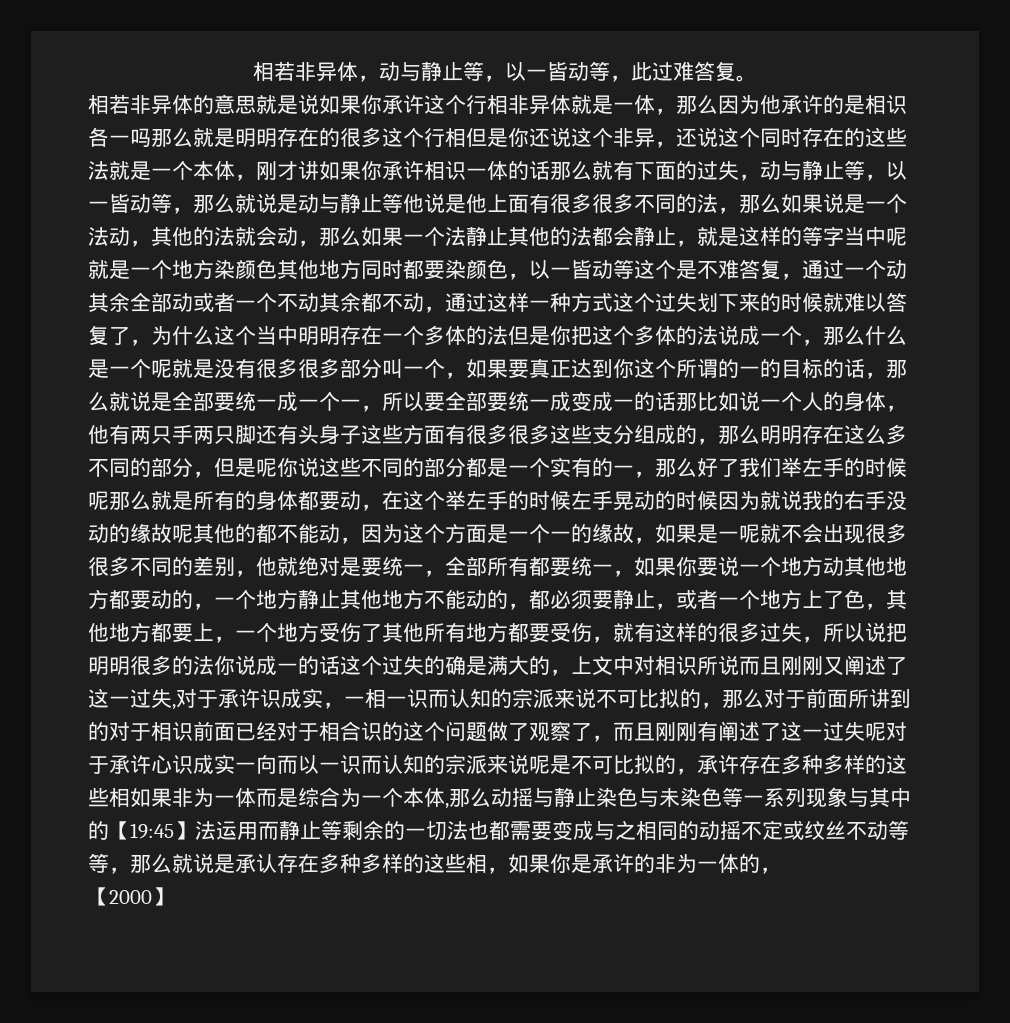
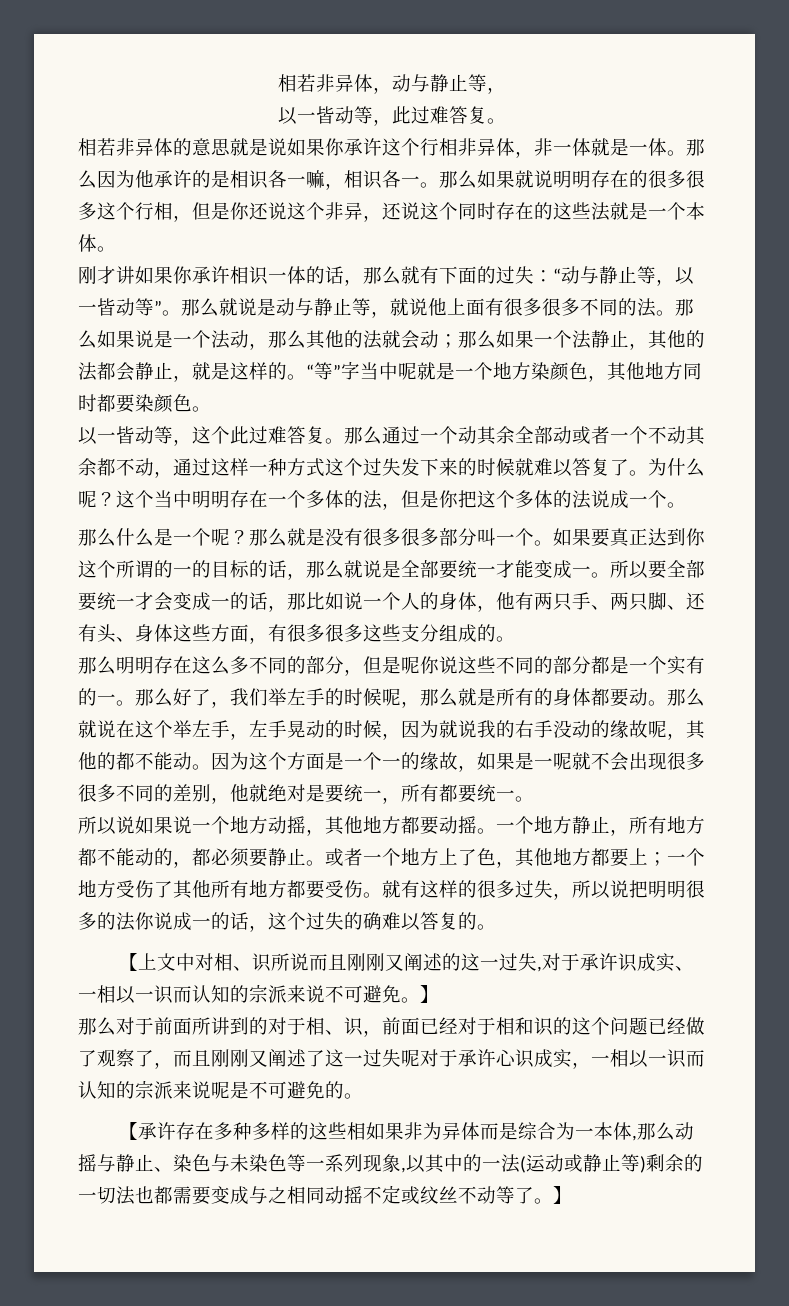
- 相若非异体，动与静止等，以一皆动等，此过难答复。
+ 相若非异体，动与静止等，
+ 以一皆动等，此过难答复。
- 相若非异体的意思就是说如果你承许这个行相非异体就是一体，那么因为他承许的是相识各一吗那么就是明明存在的很多这个行相但是你还说这个非异，还说这个同时存在的这些法就是一个本体，刚才讲如果你承许相识一体的话那么就有下面的过失，动与静止等，以一皆动等，那么就说是动与静止等他说是他上面有很多很多不同的法，那么如果说是一个法动，其他的法就会动，那么如果一个法静止其他的法都会静止，就是这样的等字当中呢就是一个地方染颜色其他地方同时都要染颜色，以一皆动等这个是不难答复，通过一个动其余全部动或者一个不动其余都不动，通过这样一种方式这个过失划下来的时候就难以答复了，为什么这个当中明明存在一个多体的法但是你把这个多体的法说成一个，那么什么是一个呢就是没有很多很多部分叫一个，如果要真正达到你这个所谓的一的目标的话，那么就说是全部要统一成一个一，所以要全部要统一成变成一的话那比如说一个人的身体，他有两只手两只脚还有头身子这些方面有很多很多这些支分组成的，那么明明存在这么多不同的部分，但是呢你说这些不同的部分都是一个实有的一，那么好了我们举左手的时候呢那么就是所有的身体都要动，在这个举左手的时候左手晃动的时候因为就说我的右手没动的缘故呢其他的都不能动，因为这个方面是一个一的缘故，如果是一呢就不会出现很多很多不同的差别，他就绝对是要统一，全部所有都要统一，如果你要说一个地方动其他地方都要动的，一个地方静止其他地方不能动的，都必须要静止，或者一个地方上了色，其他地方都要上，一个地方受伤了其他所有地方都要受伤，就有这样的很多过失，所以说把明明很多的法你说成一的话这个过失的确是满大的，上文中对相识所说而且刚刚又阐述了这一过失,对于承许识成实，一相一识而认知的宗派来说不可比拟的，那么对于前面所讲到的对于相识前面已经对于相合识的这个问题做了观察了，而且刚刚有阐述了这一过失呢对于承许心识成实一向而以一识而认知的宗派来说呢是不可比拟的，承许存在多种多样的这些相如果非为一体而是综合为一个本体,那么动摇与静止染色与未染色等一系列现象与其中的【19:45】法运用而静止等剩余的一切法也都需要变成与之相同的动摇不定或纹丝不动等等，那么就说是承认存在多种多样的这些相，如果你是承许的非为一体的，
- 【2000】
+ 相若非异体的意思就是说如果你承许这个行相非异体，非一体就是一体。那么因为他承许的是相识各一嘛，相识各一。那么如果就说明明存在的很多很多这个行相，但是你还说这个非异，还说这个同时存在的这些法就是一个本体。
+ 刚才讲如果你承许相识一体的话，那么就有下面的过失：“动与静止等，以一皆动等”。那么就说是动与静止等，就说他上面有很多很多不同的法。那么如果说是一个法动，那么其他的法就会动；那么如果一个法静止，其他的法都会静止，就是这样的。“等”字当中呢就是一个地方染颜色，其他地方同时都要染颜色。
+ 以一皆动等，这个此过难答复。那么通过一个动其余全部动或者一个不动其余都不动，通过这样一种方式这个过失发下来的时候就难以答复了。为什么呢？这个当中明明存在一个多体的法，但是你把这个多体的法说成一个。
+ 那么什么是一个呢？那么就是没有很多很多部分叫一个。如果要真正达到你这个所谓的一的目标的话，那么就说是全部要统一才能变成一。所以要全部要统一才会变成一的话，那比如说一个人的身体，他有两只手、两只脚、还有头、身体这些方面，有很多很多这些支分组成的。
+ 那么明明存在这么多不同的部分，但是呢你说这些不同的部分都是一个实有的一。那么好了，我们举左手的时候呢，那么就是所有的身体都要动。那么就说在这个举左手，左手晃动的时候，因为就说我的右手没动的缘故呢，其他的都不能动。因为这个方面是一个一的缘故，如果是一呢就不会出现很多很多不同的差别，他就绝对是要统一，所有都要统一。
+ 所以说如果说一个地方动摇，其他地方都要动摇。一个地方静止，所有地方都不能动的，都必须要静止。或者一个地方上了色，其他地方都要上；一个地方受伤了其他所有地方都要受伤。就有这样的很多过失，所以说把明明很多的法你说成一的话，这个过失的确难以答复的。
+ 【上文中对相、识所说而且刚刚又阐述的这一过失,对于承许识成实、一相以一识而认知的宗派来说不可避免。】
+ 那么对于前面所讲到的对于相、识，前面已经对于相和识的这个问题已经做了观察了，而且刚刚又阐述了这一过失呢对于承许心识成实，一相以一识而认知的宗派来说呢是不可避免的。
+ 【承许存在多种多样的这些相如果非为异体而是综合为一本体,那么动摇与静止、染色与未染色等一系列现象,以其中的一法(运动或静止等)剩余的一切法也都需要变成与之相同动摇不定或纹丝不动等了。】

